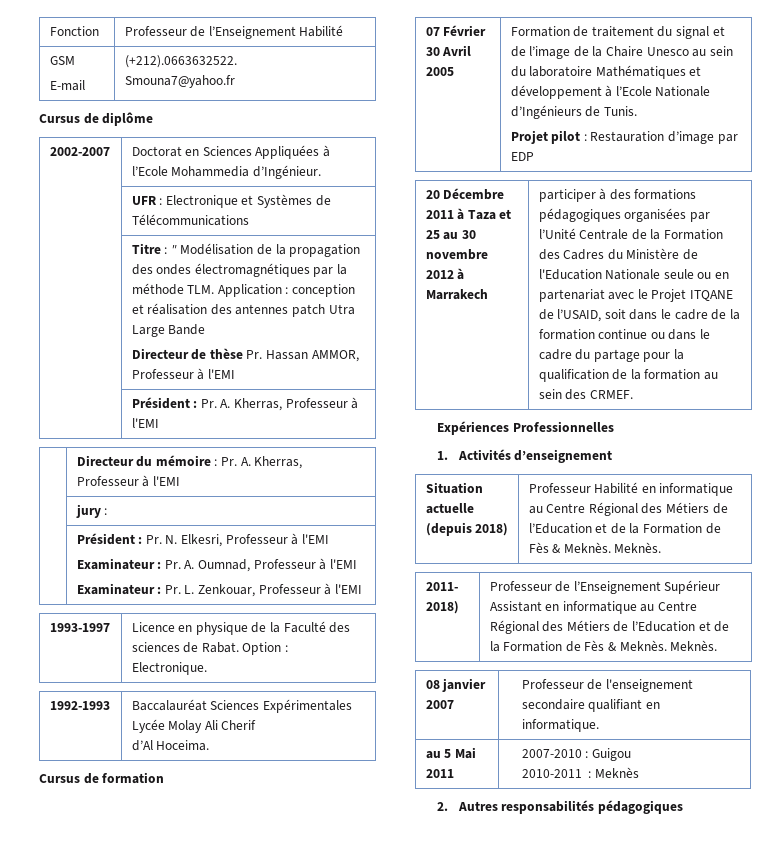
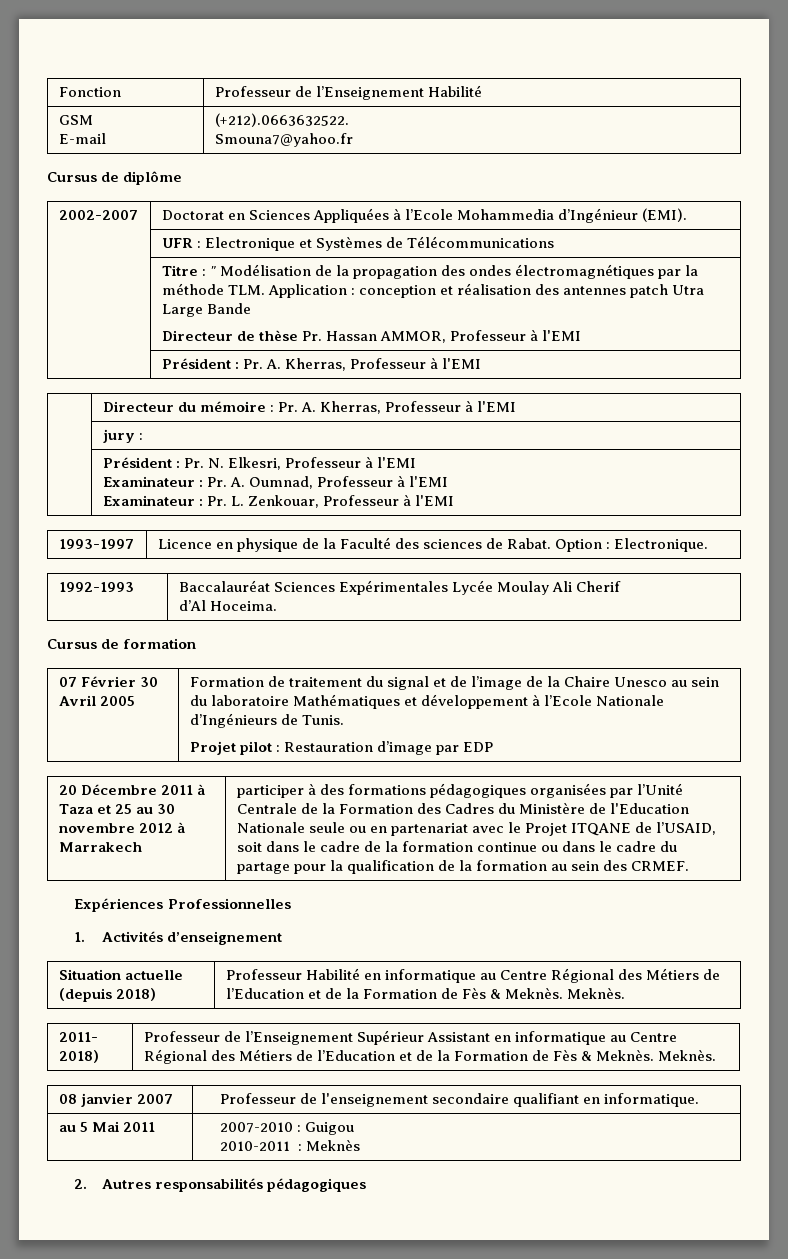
- 2002-2007 | Doctorat en Sciences Appliquées à l’Ecole Mohammedia d’Ingénieur.
+ 2002-2007 | Doctorat en Sciences Appliquées à l’Ecole Mohammedia d’Ingénieur (EMI).
- 1992-1993 | Baccalauréat Sciences Expérimentales Lycée Molay Ali Cherif
+ 1992-1993 | Baccalauréat Sciences Expérimentales Lycée Moulay Ali Cherif

